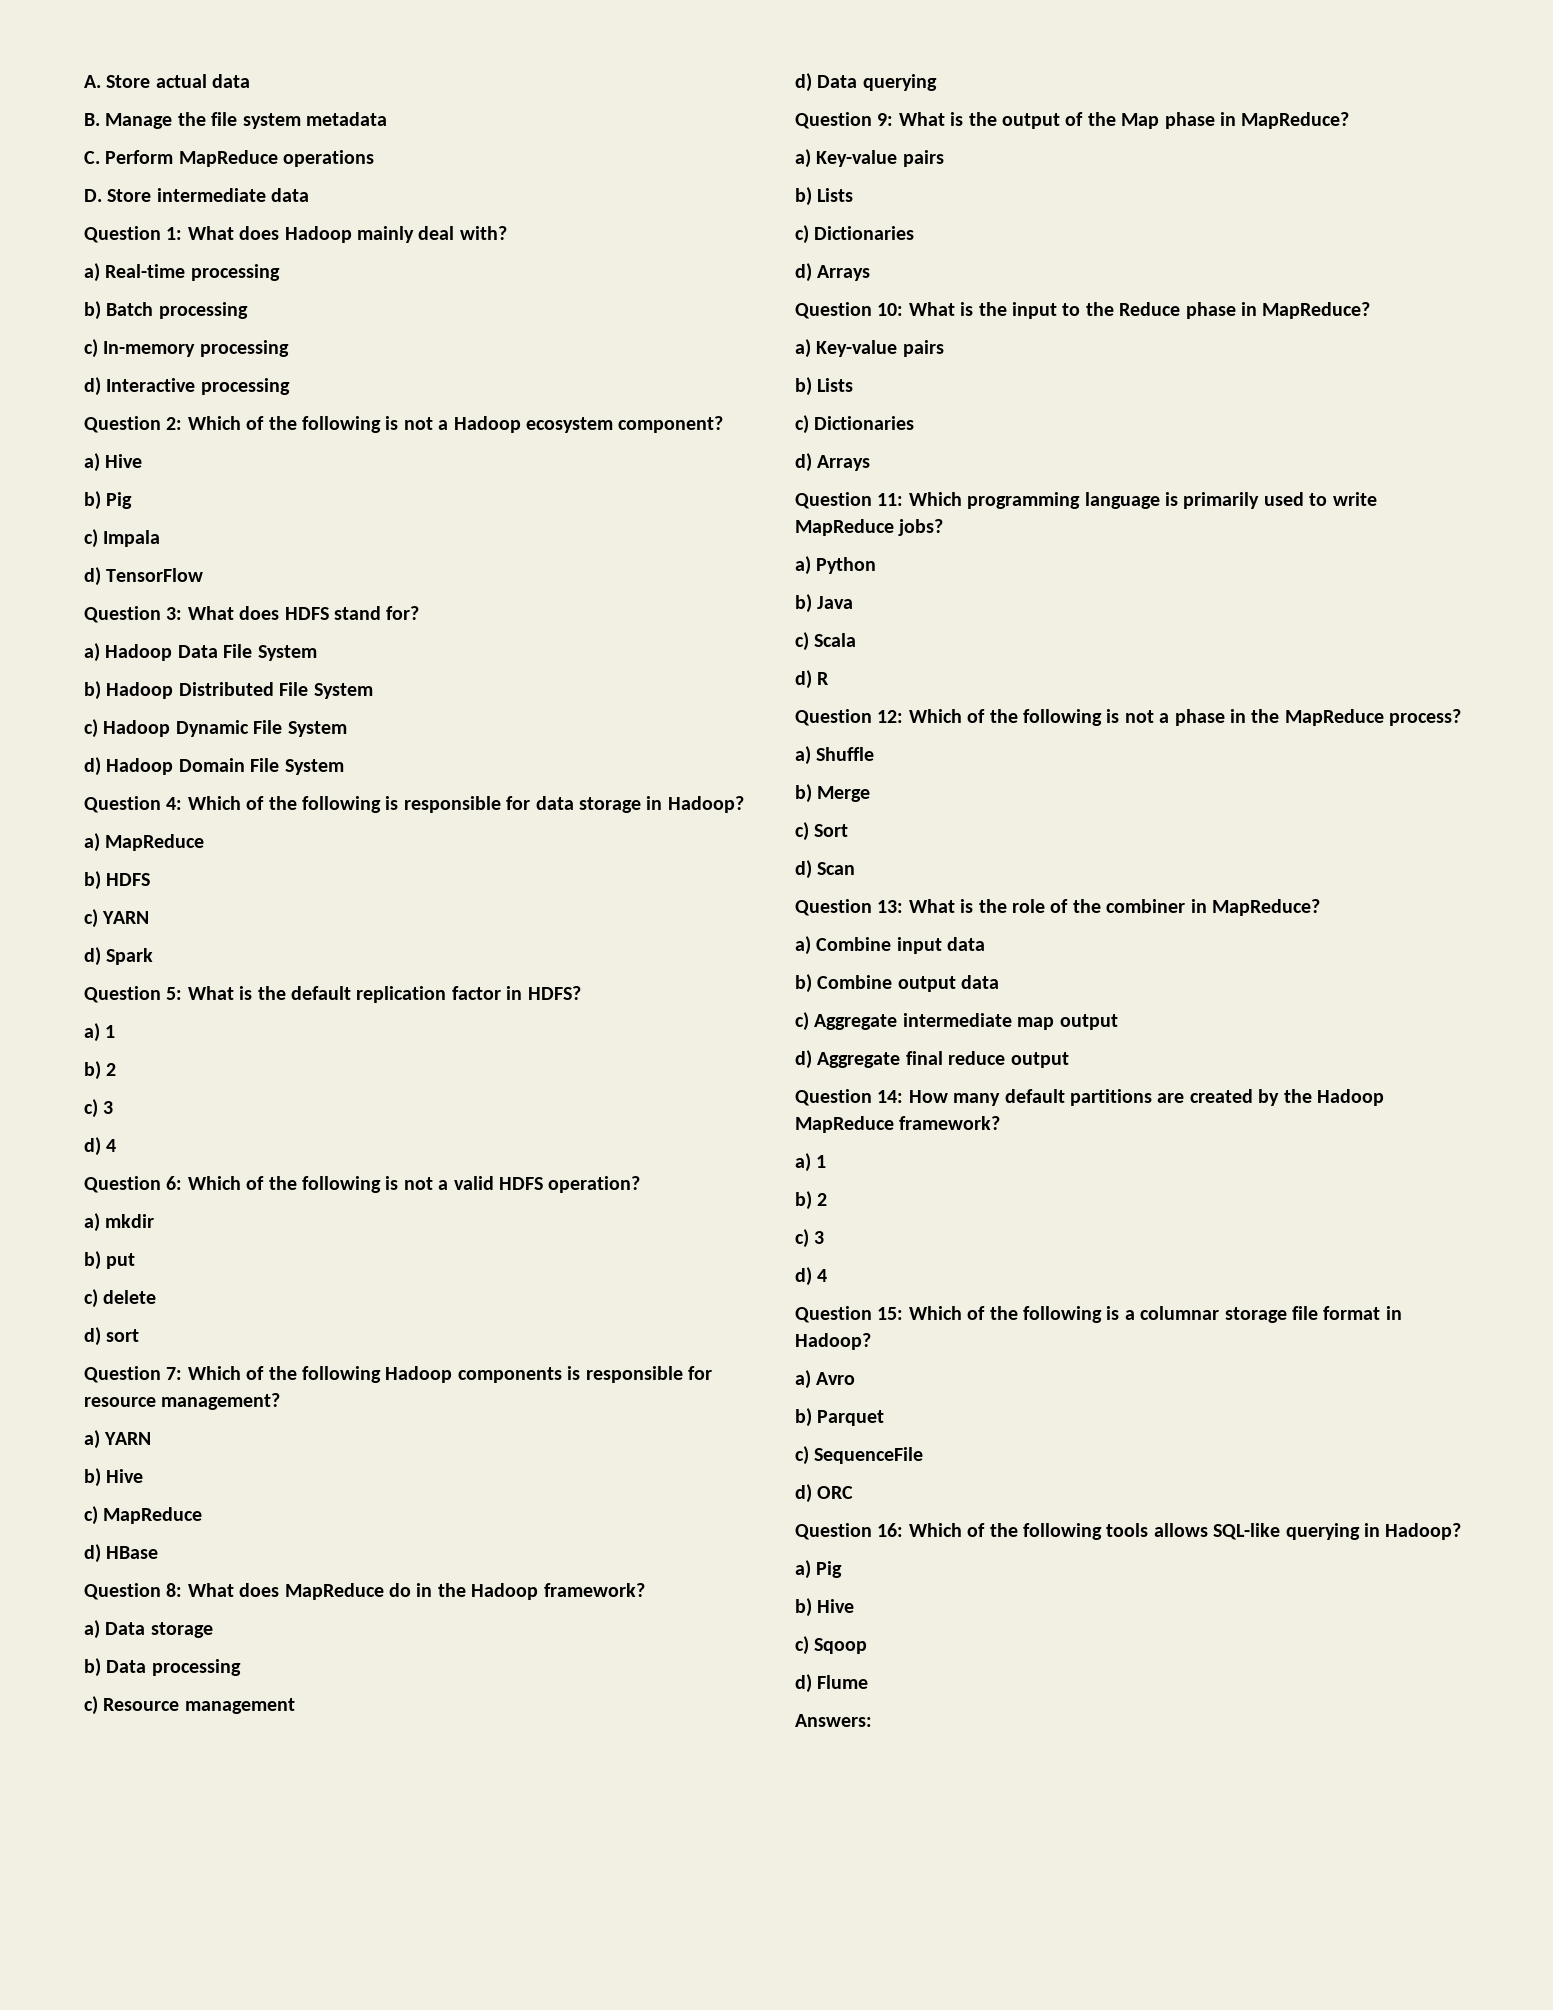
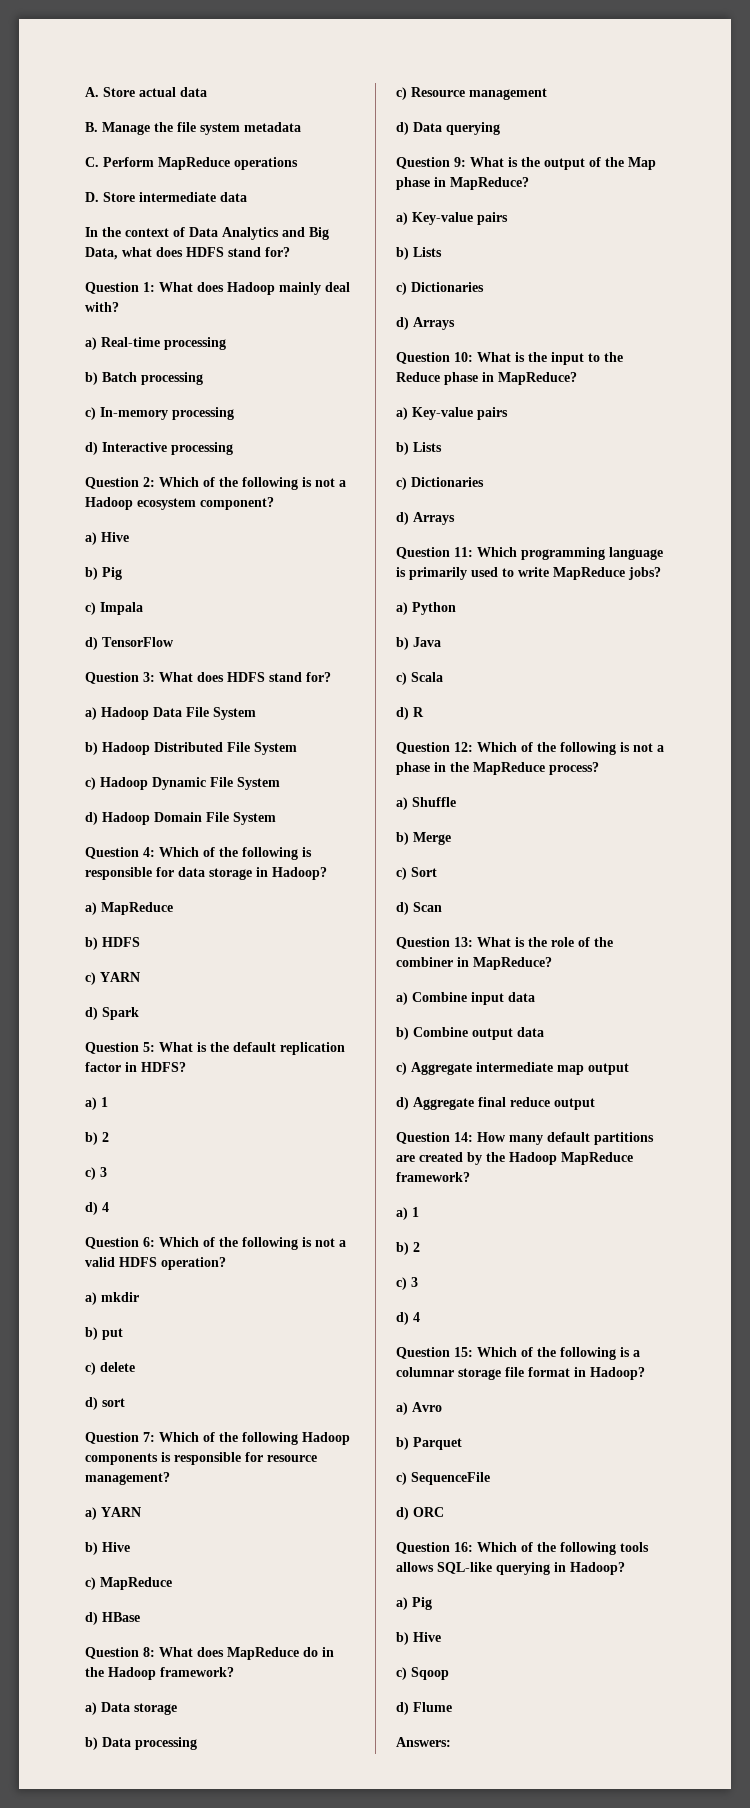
+ In the context of Data Analytics and Big Data, what does HDFS stand for?

